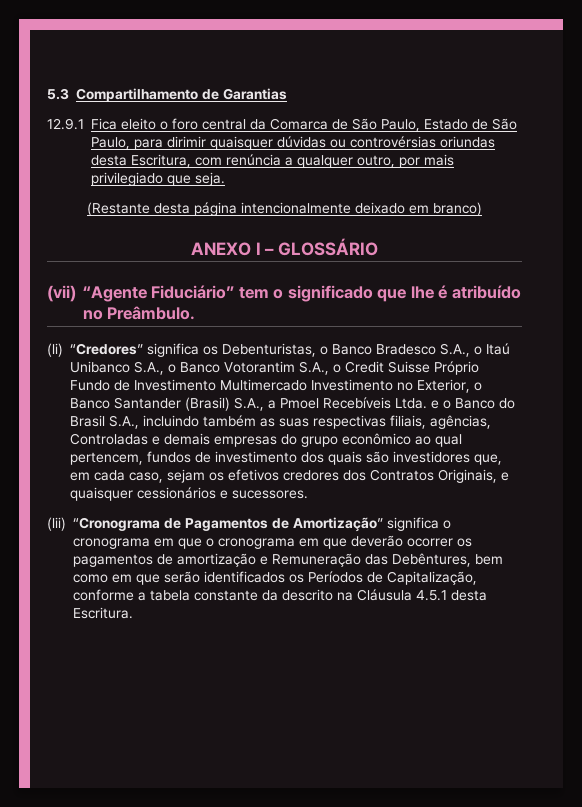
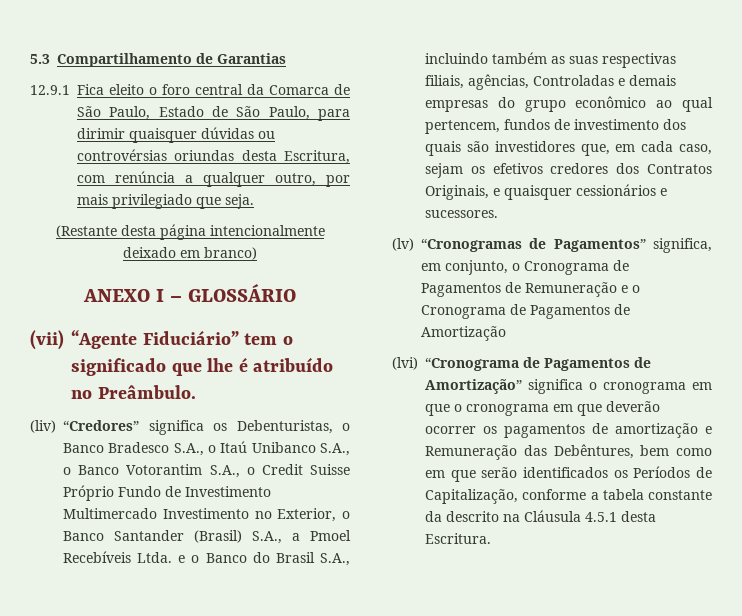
- (li) “Credores” significa os Debenturistas, o Banco Bradesco S.A., o Itaú Unibanco S.A., o Banco Votorantim S.A., o Credit Suisse Próprio Fundo de Investimento Multimercado Investimento no Exterior, o Banco Santander (Brasil) S.A., a Pmoel Recebíveis Ltda. e o Banco do Brasil S.A., incluindo também as suas respectivas filiais, agências, Controladas e demais empresas do grupo econômico ao qual pertencem, fundos de investimento dos quais são investidores que, em cada caso, sejam os efetivos credores dos Contratos Originais, e quaisquer cessionários e sucessores.
+ (liv) “Credores” significa os Debenturistas, o Banco Bradesco S.A., o Itaú Unibanco S.A., o Banco Votorantim S.A., o Credit Suisse Próprio Fundo de Investimento Multimercado Investimento no Exterior, o Banco Santander (Brasil) S.A., a Pmoel Recebíveis Ltda. e o Banco do Brasil S.A., incluindo também as suas respectivas filiais, agências, Controladas e demais empresas do grupo econômico ao qual pertencem, fundos de investimento dos quais são investidores que, em cada caso, sejam os efetivos credores dos Contratos Originais, e quaisquer cessionários e sucessores.
- (lii) “Cronograma de Pagamentos de Amortização” significa o cronograma em que o cronograma em que deverão ocorrer os pagamentos de amortização e Remuneração das Debêntures, bem como em que serão identificados os Períodos de Capitalização, conforme a tabela constante da descrito na Cláusula 4.5.1 desta Escritura.
+ (lv) “Cronogramas de Pagamentos” significa, em conjunto, o Cronograma de Pagamentos de Remuneração e o Cronograma de Pagamentos de Amortização
+ (lvi) “Cronograma de Pagamentos de Amortização” significa o cronograma em que o cronograma em que deverão ocorrer os pagamentos de amortização e Remuneração das Debêntures, bem como em que serão identificados os Períodos de Capitalização, conforme a tabela constante da descrito na Cláusula 4.5.1 desta Escritura.

